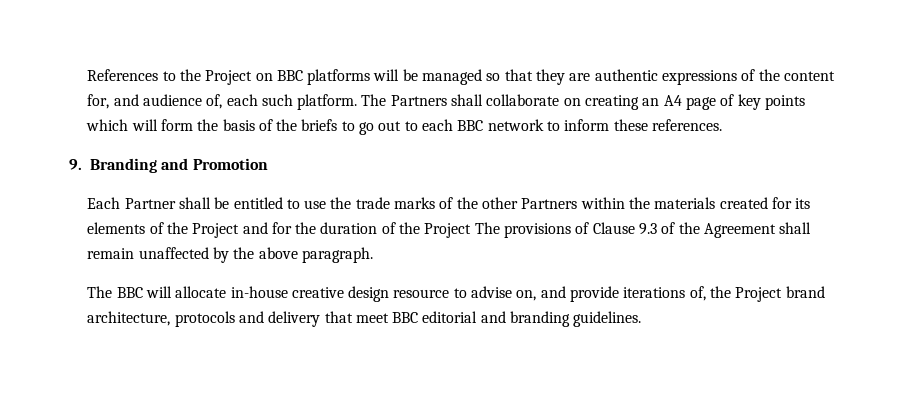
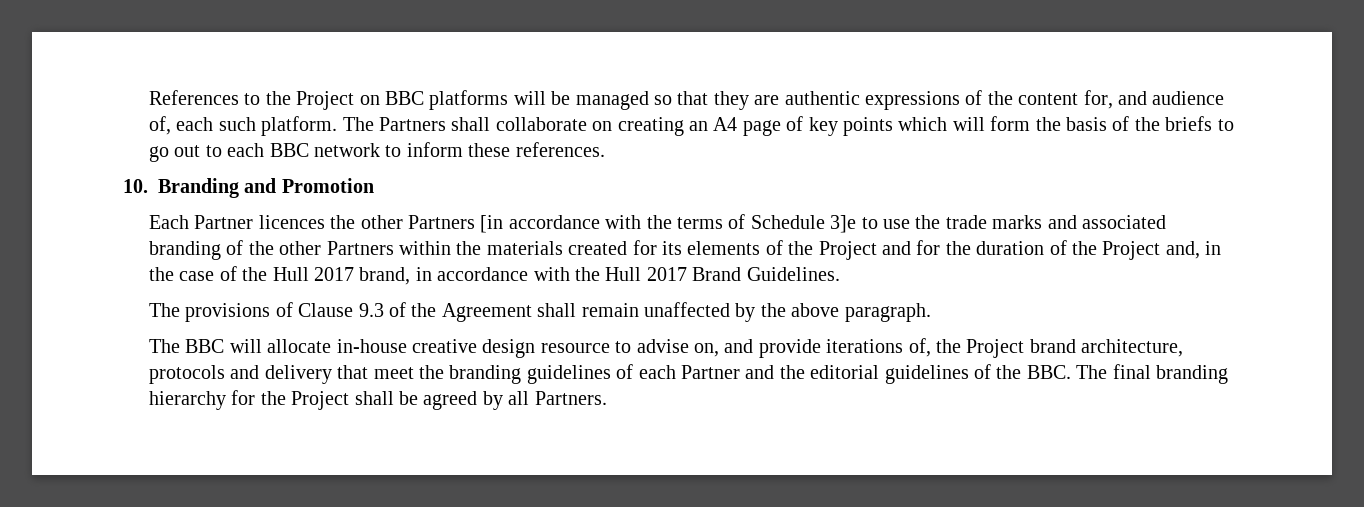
- 9. Branding and Promotion
+ 10. Branding and Promotion
- Each Partner shall be entitled to use the trade marks of the other Partners within the materials created for its elements of the Project and for the duration of the Project The provisions of Clause 9.3 of the Agreement shall remain unaffected by the above paragraph.
+ Each Partner licences the other Partners [in accordance with the terms of Schedule 3]e to use the trade marks and associated branding of the other Partners within the materials created for its elements of the Project and for the duration of the Project and, in the case of the Hull 2017 brand, in accordance with the Hull 2017 Brand Guidelines.
+ The provisions of Clause 9.3 of the Agreement shall remain unaffected by the above paragraph.
- The BBC will allocate in-house creative design resource to advise on, and provide iterations of, the Project brand architecture, protocols and delivery that meet BBC editorial and branding guidelines.
+ The BBC will allocate in-house creative design resource to advise on, and provide iterations of, the Project brand architecture, protocols and delivery that meet the branding guidelines of each Partner and the editorial guidelines of the BBC. The final branding hierarchy for the Project shall be agreed by all Partners.

